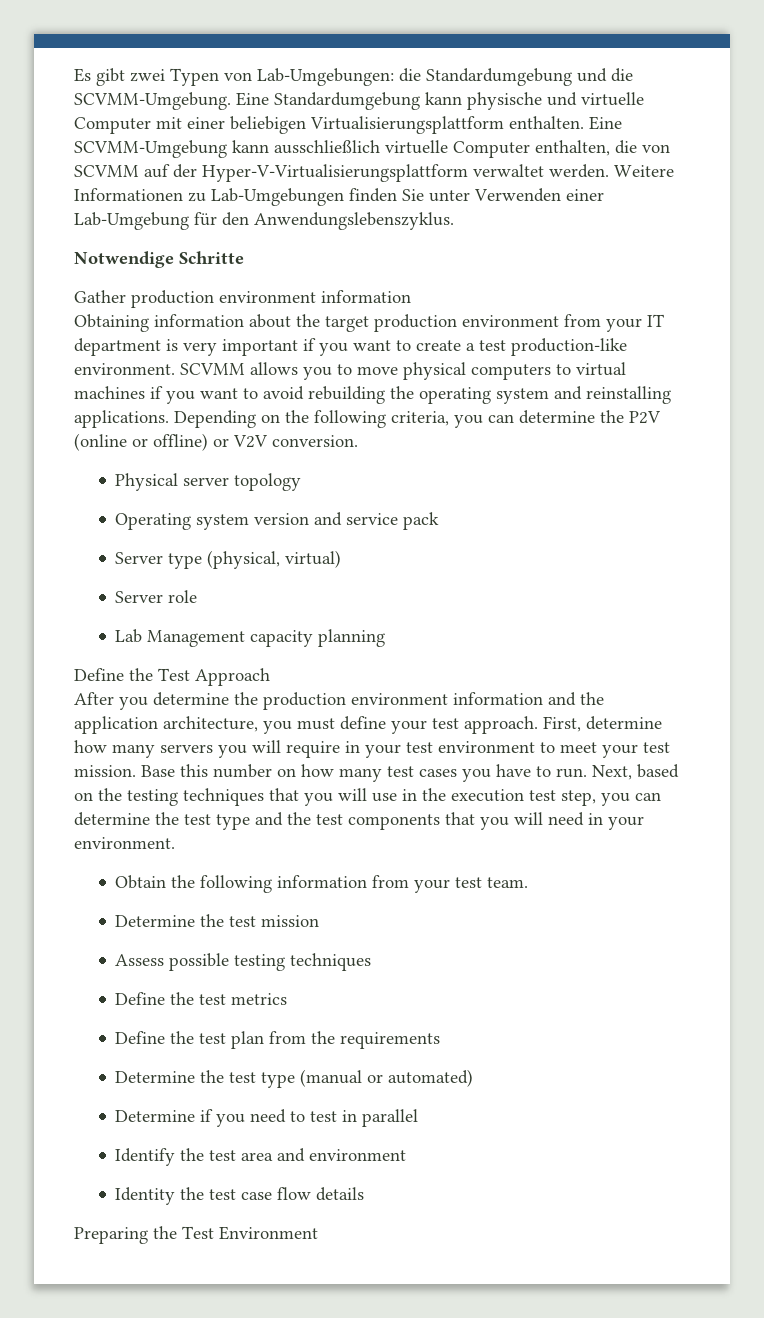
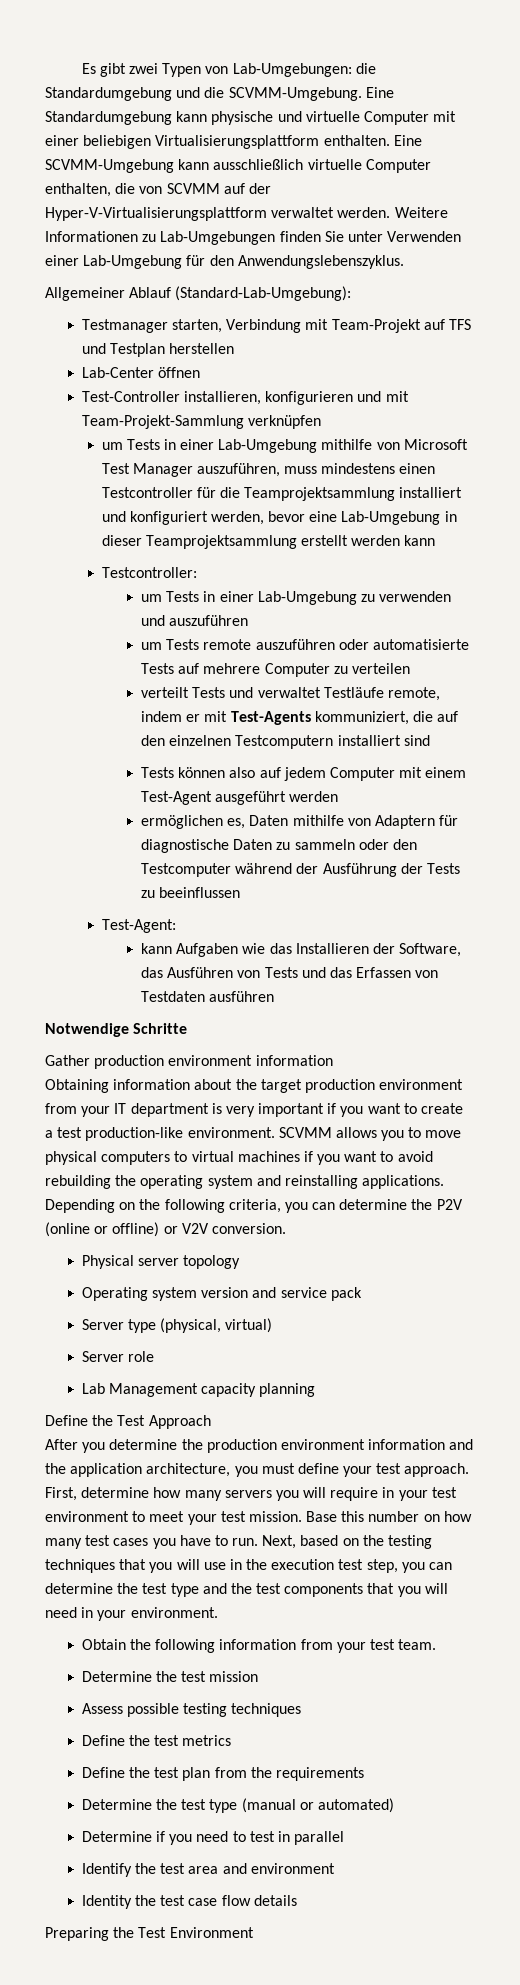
+ Allgemeiner Ablauf (Standard-Lab-Umgebung):
+ Testmanager starten, Verbindung mit Team-Projekt auf TFS und Testplan herstellen
+ Lab-Center öffnen
+ Test-Controller installieren, konfigurieren und mit Team-Projekt-Sammlung verknüpfen
+ um Tests in einer Lab-Umgebung mithilfe von Microsoft Test Manager auszuführen, muss mindestens einen Testcontroller für die Teamprojektsammlung installiert und konfiguriert werden, bevor eine Lab-Umgebung in dieser Teamprojektsammlung erstellt werden kann
+ Testcontroller:
+ um Tests in einer Lab-Umgebung zu verwenden und auszuführen
+ um Tests remote auszuführen oder automatisierte Tests auf mehrere Computer zu verteilen
+ verteilt Tests und verwaltet Testläufe remote, indem er mit Test-Agents kommuniziert, die auf den einzelnen Testcomputern installiert sind
+ Tests können also auf jedem Computer mit einem Test-Agent ausgeführt werden
+ ermöglichen es, Daten mithilfe von Adaptern für diagnostische Daten zu sammeln oder den Testcomputer während der Ausführung der Tests zu beeinflussen
+ Test-Agent:
+ kann Aufgaben wie das Installieren der Software, das Ausführen von Tests und das Erfassen von Testdaten ausführen

